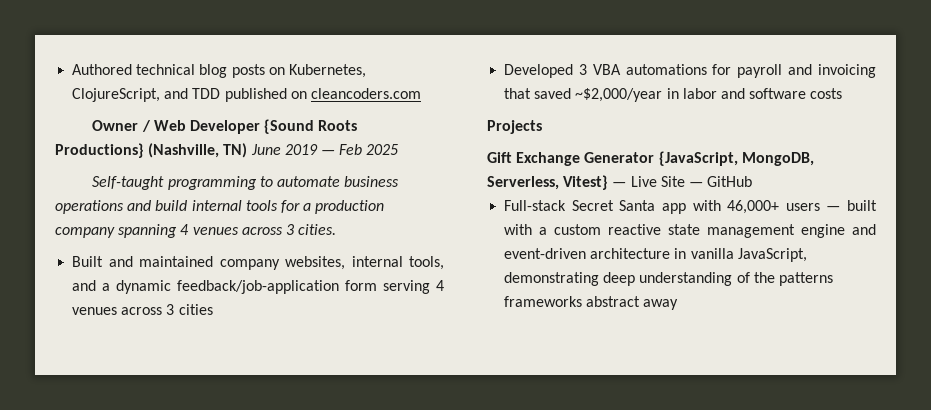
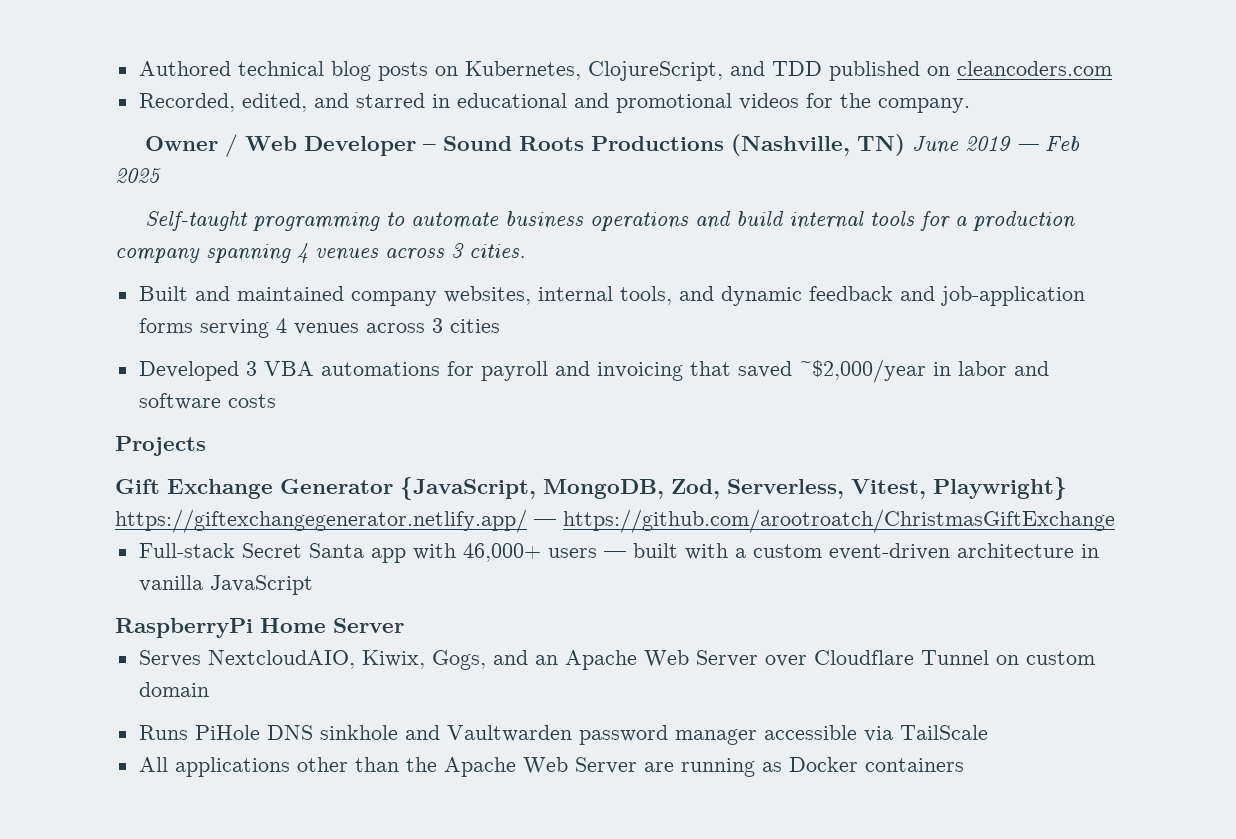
+ Recorded, edited, and starred in educational and promotional videos for the company.
- Owner / Web Developer {Sound Roots Productions} (Nashville, TN) June 2019 — Feb 2025
+ Owner / Web Developer – Sound Roots Productions (Nashville, TN) June 2019 — Feb 2025
- Built and maintained company websites, internal tools, and a dynamic feedback/job-application form serving 4 venues across 3 cities
+ Built and maintained company websites, internal tools, and dynamic feedback and job-application forms serving 4 venues across 3 cities
- Gift Exchange Generator {JavaScript, MongoDB, Serverless, Vitest} — Live Site — GitHub
+ Gift Exchange Generator {JavaScript, MongoDB, Zod, Serverless, Vitest, Playwright} https://giftexchangegenerator.netlify.app/ — https://github.com/arootroatch/ChristmasGiftExchange
- Full-stack Secret Santa app with 46,000+ users — built with a custom reactive state management engine and event-driven architecture in vanilla JavaScript, demonstrating deep understanding of the patterns frameworks abstract away
+ Full-stack Secret Santa app with 46,000+ users — built with a custom event-driven architecture in vanilla JavaScript
+ RaspberryPi Home Server
+ Serves NextcloudAIO, Kiwix, Gogs, and an Apache Web Server over Cloudflare Tunnel on custom domain
+ Runs PiHole DNS sinkhole and Vaultwarden password manager accessible via TailScale
+ All applications other than the Apache Web Server are running as Docker containers

